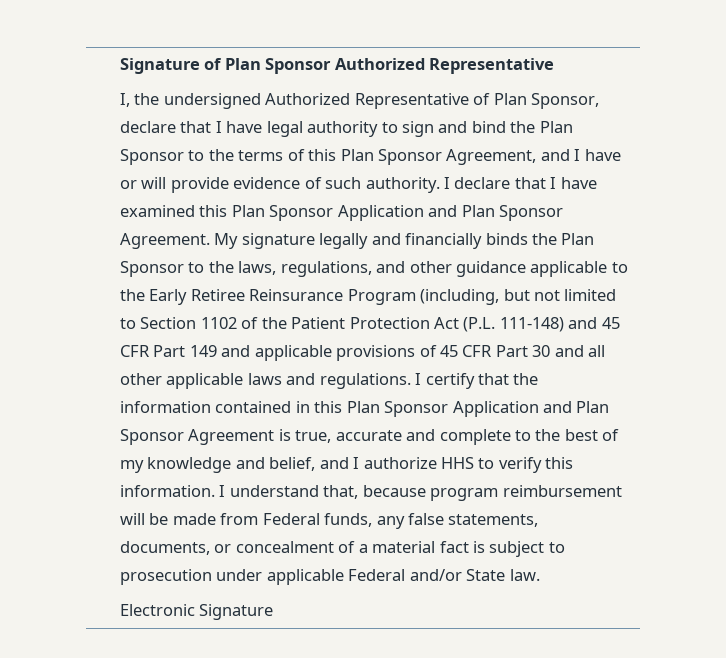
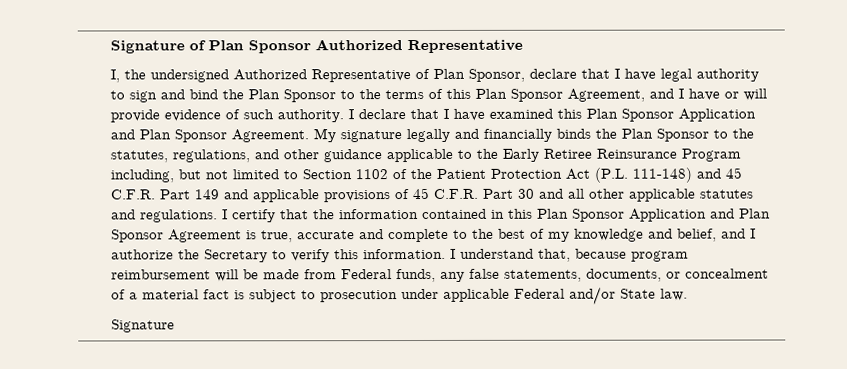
- My signature legally and financially binds the Plan Sponsor to the laws, regulations, and other guidance applicable to the Early Retiree Reinsurance Program (including, but not limited to Section 1102 of the Patient Protection Act (P.L. 111-148) and 45 CFR Part 149 and applicable provisions of 45 CFR Part 30 and all other applicable laws and regulations.
+ My signature legally and financially binds the Plan Sponsor to the statutes, regulations, and other guidance applicable to the Early Retiree Reinsurance Program including, but not limited to Section 1102 of the Patient Protection Act (P.L. 111-148) and 45 C.F.R. Part 149 and applicable provisions of 45 C.F.R. Part 30 and all other applicable statutes and regulations.
- I certify that the information contained in this Plan Sponsor Application and Plan Sponsor Agreement is true, accurate and complete to the best of my knowledge and belief, and I authorize HHS to verify this information.
+ I certify that the information contained in this Plan Sponsor Application and Plan Sponsor Agreement is true, accurate and complete to the best of my knowledge and belief, and I authorize the Secretary to verify this information.
  I understand that, because program reimbursement will be made from Federal funds, any false statements, documents, or concealment of a material fact is subject to prosecution under applicable Federal and/or State law.
- Electronic Signature
+ Signature

